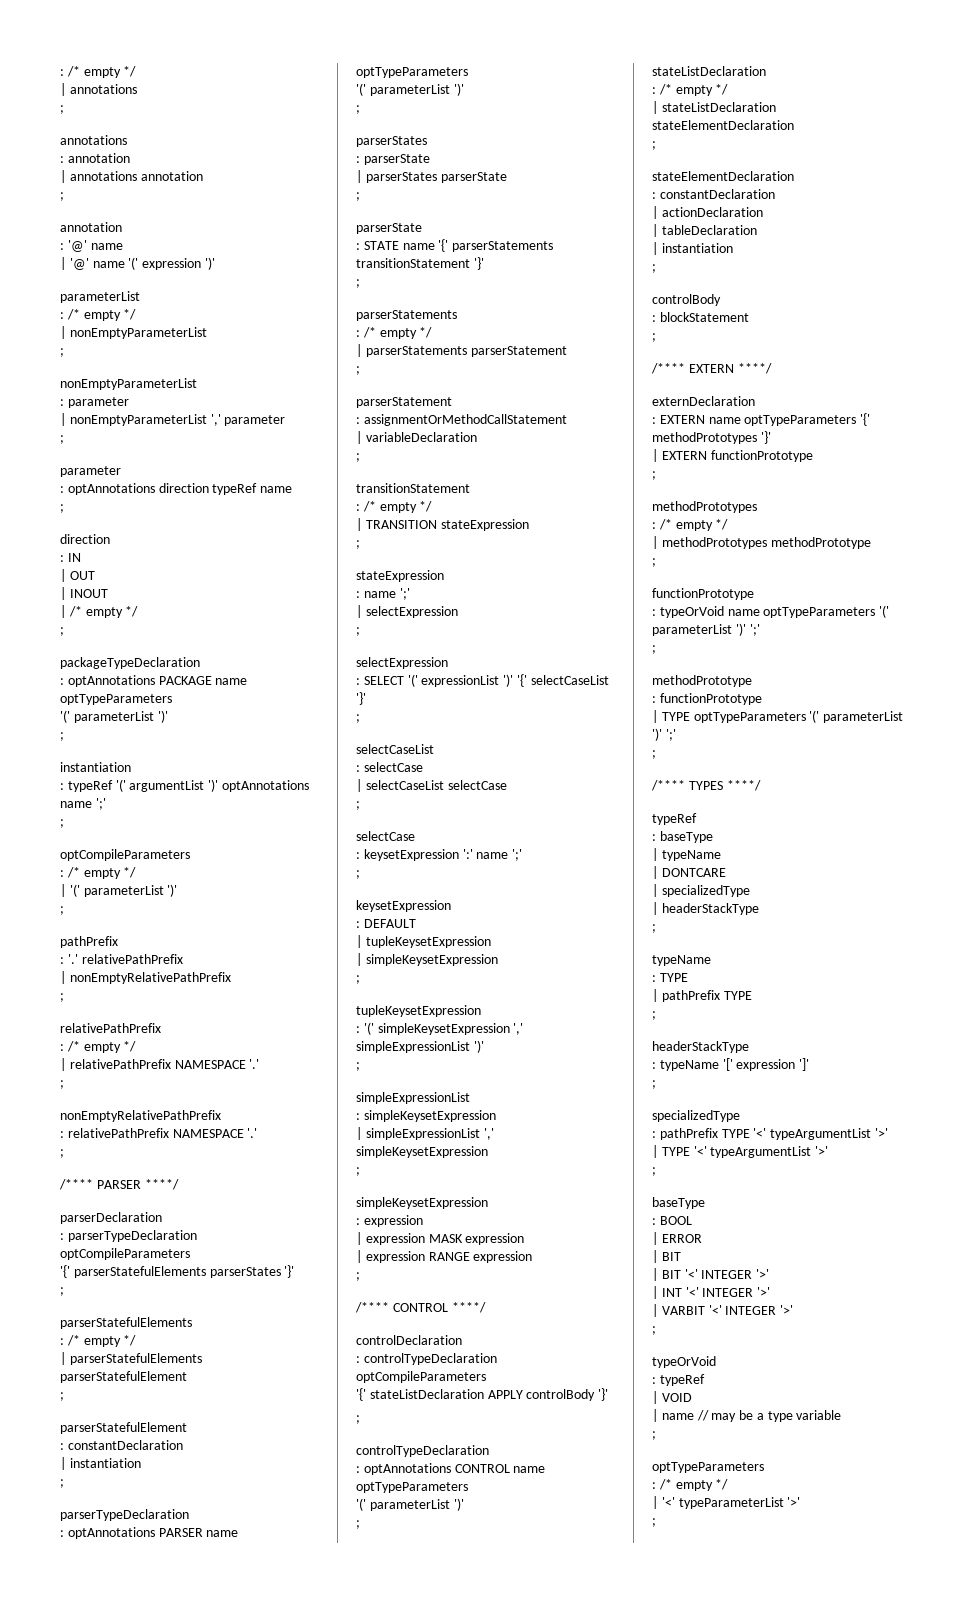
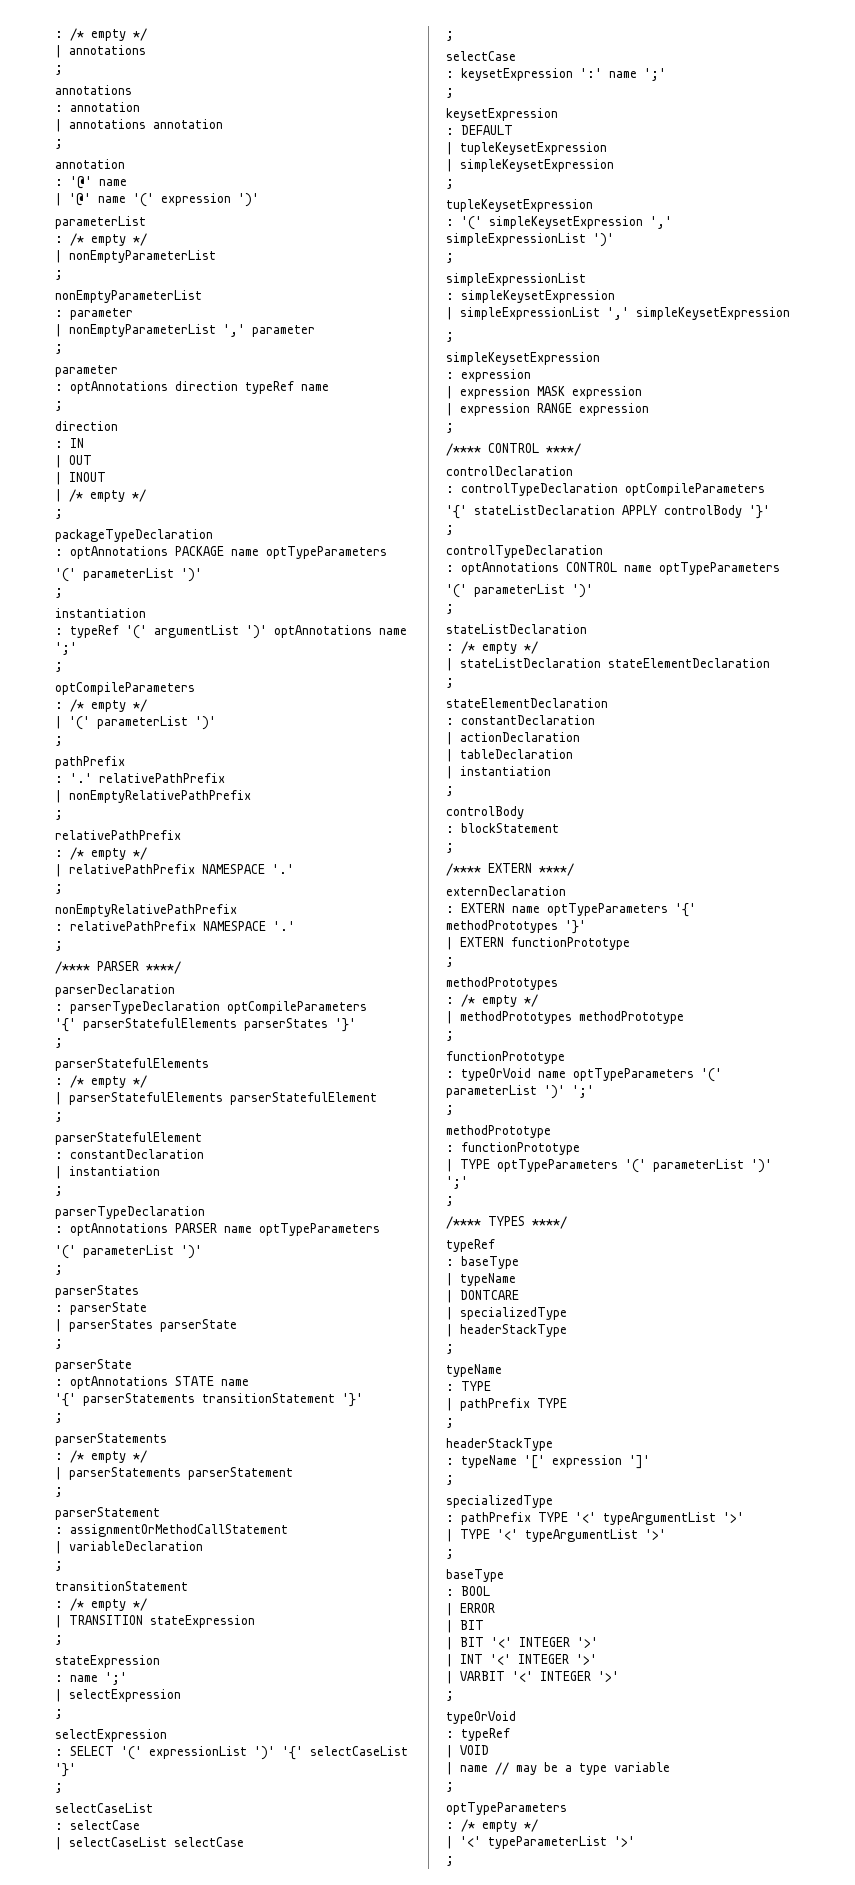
- : STATE name '{' parserStatements transitionStatement '}'
+ : optAnnotations STATE name
+ '{' parserStatements transitionStatement '}'

